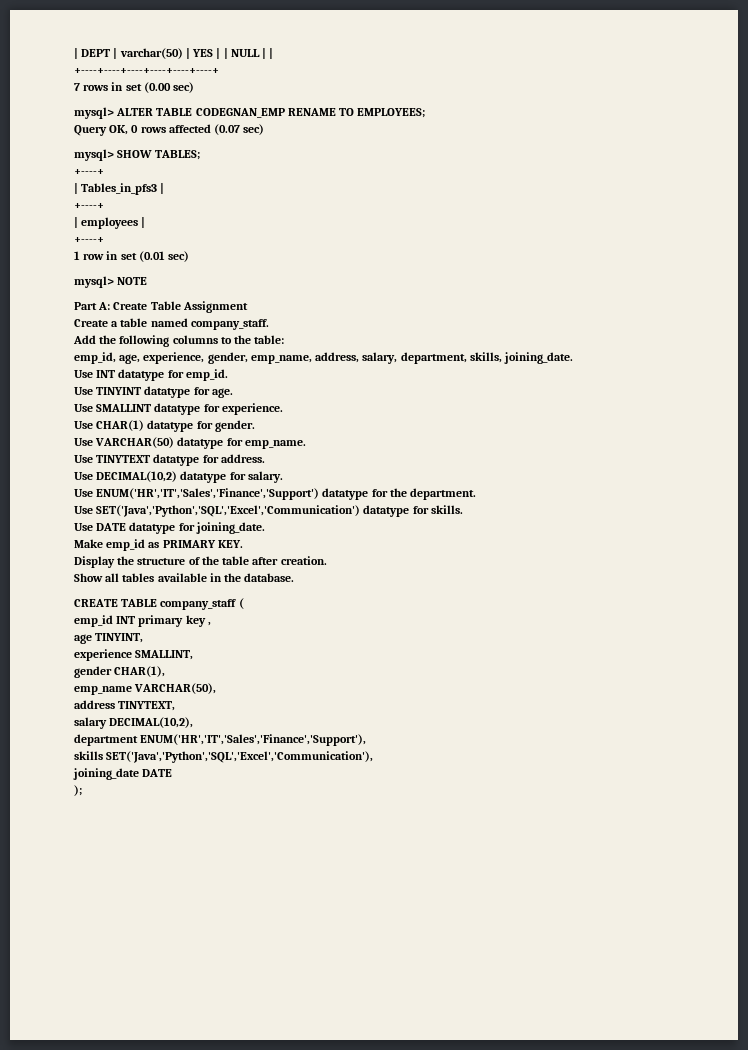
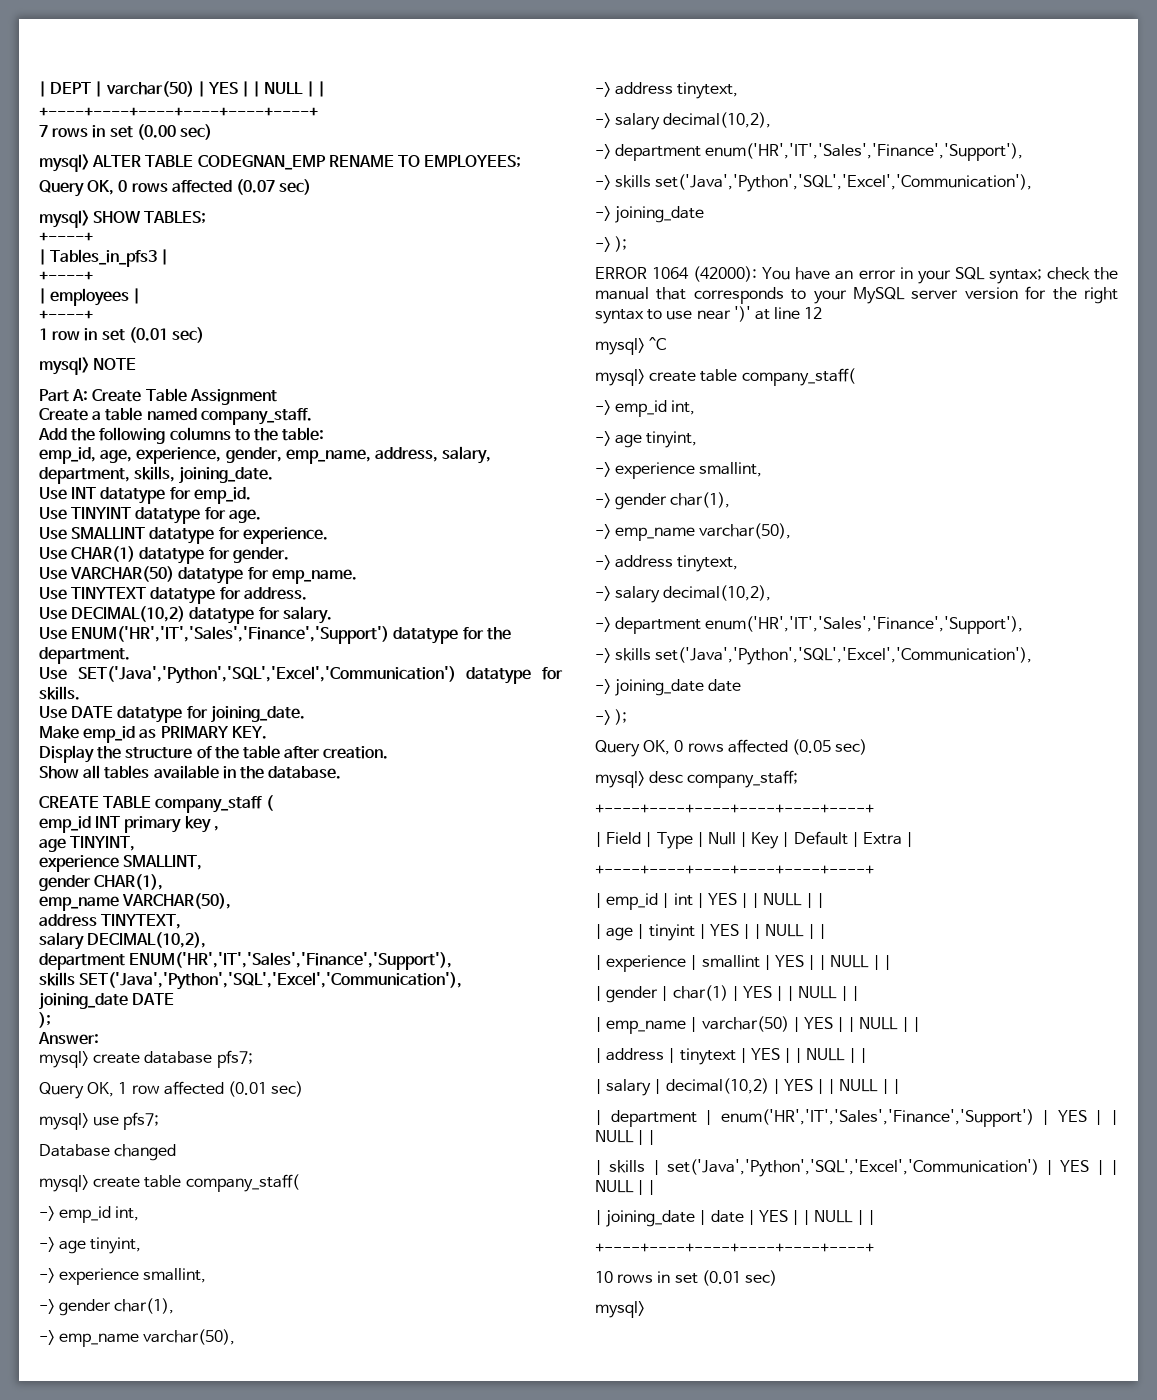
+ Answer:
+ mysql> create database pfs7;
+ Query OK, 1 row affected (0.01 sec)
+ mysql> use pfs7;
+ Database changed
+ mysql> create table company_staff(
+ -> emp_id int,
+ -> age tinyint,
+ -> experience smallint,
+ -> gender char(1),
+ -> emp_name varchar(50),
+ -> address tinytext,
+ -> salary decimal(10,2),
+ -> department enum('HR','IT','Sales','Finance','Support'),
+ -> skills set('Java','Python','SQL','Excel','Communication'),
+ -> joining_date
+ -> );
+ ERROR 1064 (42000): You have an error in your SQL syntax; check the manual that corresponds to your MySQL server version for the right syntax to use near ')' at line 12
+ mysql> ^C
+ mysql> create table company_staff(
+ -> emp_id int,
+ -> age tinyint,
+ -> experience smallint,
+ -> gender char(1),
+ -> emp_name varchar(50),
+ -> address tinytext,
+ -> salary decimal(10,2),
+ -> department enum('HR','IT','Sales','Finance','Support'),
+ -> skills set('Java','Python','SQL','Excel','Communication'),
+ -> joining_date date
+ -> );
+ Query OK, 0 rows affected (0.05 sec)
+ mysql> desc company_staff;
+ +----+----+----+----+----+----+
+ | Field | Type | Null | Key | Default | Extra |
+ +----+----+----+----+----+----+
+ | emp_id | int | YES | | NULL | |
+ | age | tinyint | YES | | NULL | |
+ | experience | smallint | YES | | NULL | |
+ | gender | char(1) | YES | | NULL | |
+ | emp_name | varchar(50) | YES | | NULL | |
+ | address | tinytext | YES | | NULL | |
+ | salary | decimal(10,2) | YES | | NULL | |
+ | department | enum('HR','IT','Sales','Finance','Support') | YES | | NULL | |
+ | skills | set('Java','Python','SQL','Excel','Communication') | YES | | NULL | |
+ | joining_date | date | YES | | NULL | |
+ +----+----+----+----+----+----+
+ 10 rows in set (0.01 sec)
+ mysql>

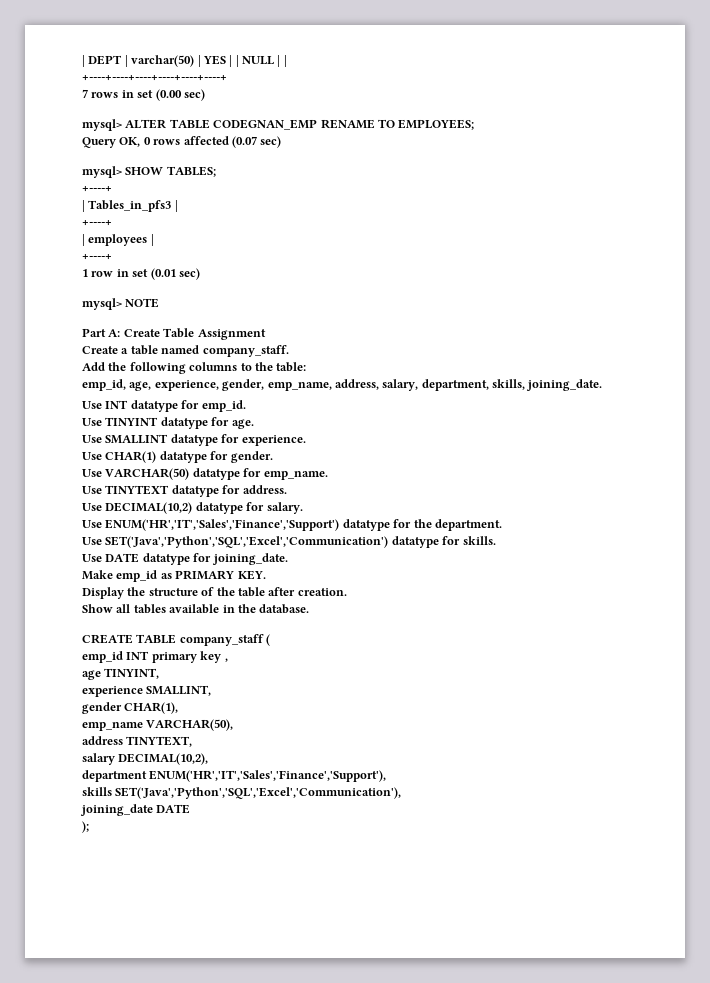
- Answer:
- mysql> create database pfs7;
- Query OK, 1 row affected (0.01 sec)
- mysql> use pfs7;
- Database changed
- mysql> create table company_staff(
- -> emp_id int,
- -> age tinyint,
- -> experience smallint,
- -> gender char(1),
- -> emp_name varchar(50),
- -> address tinytext,
- -> salary decimal(10,2),
- -> department enum('HR','IT','Sales','Finance','Support'),
- -> skills set('Java','Python','SQL','Excel','Communication'),
- -> joining_date
- -> );
- ERROR 1064 (42000): You have an error in your SQL syntax; check the manual that corresponds to your MySQL server version for the right syntax to use near ')' at line 12
- mysql> ^C
- mysql> create table company_staff(
- -> emp_id int,
- -> age tinyint,
- -> experience smallint,
- -> gender char(1),
- -> emp_name varchar(50),
- -> address tinytext,
- -> salary decimal(10,2),
- -> department enum('HR','IT','Sales','Finance','Support'),
- -> skills set('Java','Python','SQL','Excel','Communication'),
- -> joining_date date
- -> );
- Query OK, 0 rows affected (0.05 sec)
- mysql> desc company_staff;
- +----+----+----+----+----+----+
- | Field | Type | Null | Key | Default | Extra |
- +----+----+----+----+----+----+
- | emp_id | int | YES | | NULL | |
- | age | tinyint | YES | | NULL | |
- | experience | smallint | YES | | NULL | |
- | gender | char(1) | YES | | NULL | |
- | emp_name | varchar(50) | YES | | NULL | |
- | address | tinytext | YES | | NULL | |
- | salary | decimal(10,2) | YES | | NULL | |
- | department | enum('HR','IT','Sales','Finance','Support') | YES | | NULL | |
- | skills | set('Java','Python','SQL','Excel','Communication') | YES | | NULL | |
- | joining_date | date | YES | | NULL | |
- +----+----+----+----+----+----+
- 10 rows in set (0.01 sec)
- mysql>

